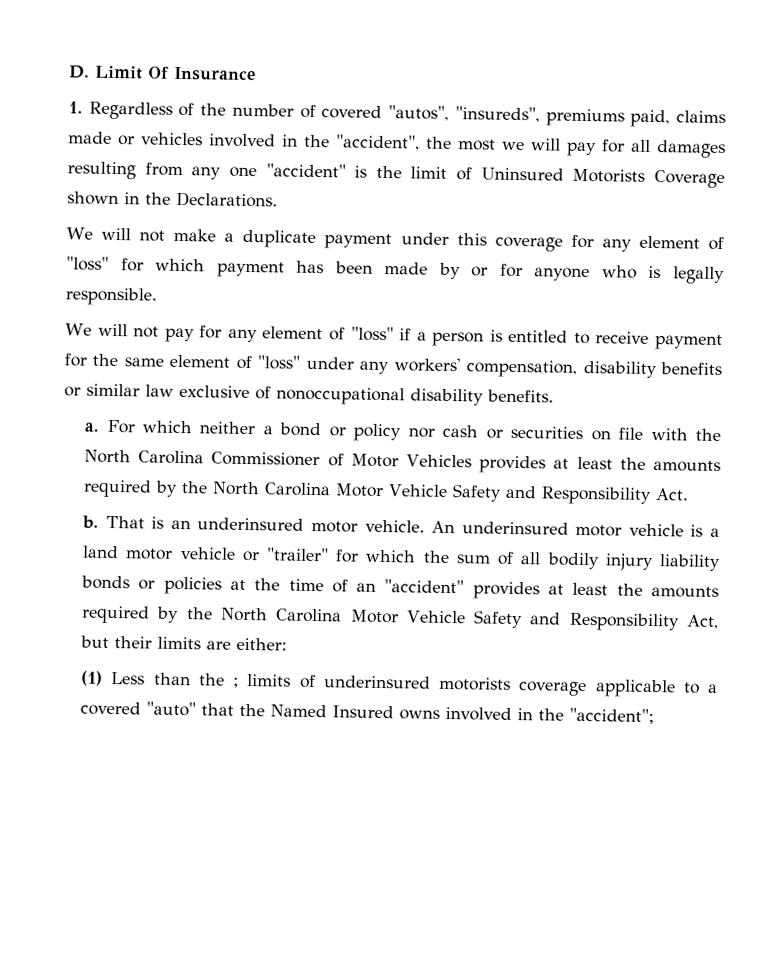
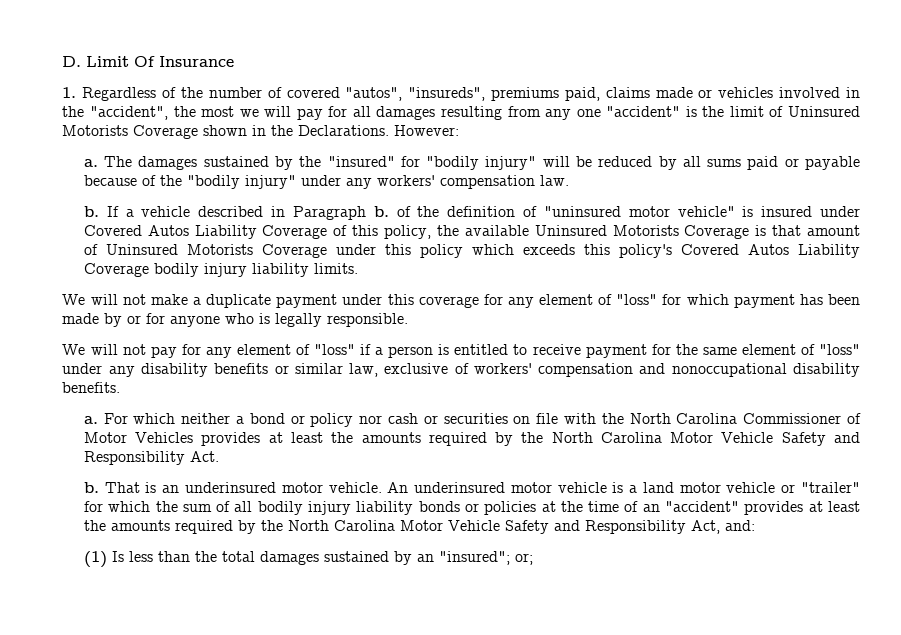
+ However:
+ a. The damages sustained by the "insured" for "bodily injury" will be reduced by all sums paid or payable because of the "bodily injury" under any workers' compensation law.
+ b. If a vehicle described in Paragraph b. of the definition of "uninsured motor vehicle" is insured under Covered Autos Liability Coverage of this policy, the available Uninsured Motorists Coverage is that amount of Uninsured Motorists Coverage under this policy which exceeds this policy's Covered Autos Liability Coverage bodily injury liability limits.
- We will not pay for any element of "loss" if a person is entitled to receive payment for the same element of "loss" under any workers' compensation, disability benefits or similar law exclusive of nonoccupational disability benefits.
+ We will not pay for any element of "loss" if a person is entitled to receive payment for the same element of "loss" under any disability benefits or similar law, exclusive of workers' compensation and nonoccupational disability benefits.
- An underinsured motor vehicle is a land motor vehicle or "trailer" for which the sum of all bodily injury liability bonds or policies at the time of an "accident" provides at least the amounts required by the North Carolina Motor Vehicle Safety and Responsibility Act, but their limits are either:
- (1) Less than the ; limits of underinsured motorists coverage applicable to a covered "auto" that the Named Insured owns involved in the "accident";
+ An underinsured motor vehicle is a land motor vehicle or "trailer" for which the sum of all bodily injury liability bonds or policies at the time of an "accident" provides at least the amounts required by the North Carolina Motor Vehicle Safety and Responsibility Act, and:
+ (1) Is less than the total damages sustained by an "insured"; or;

